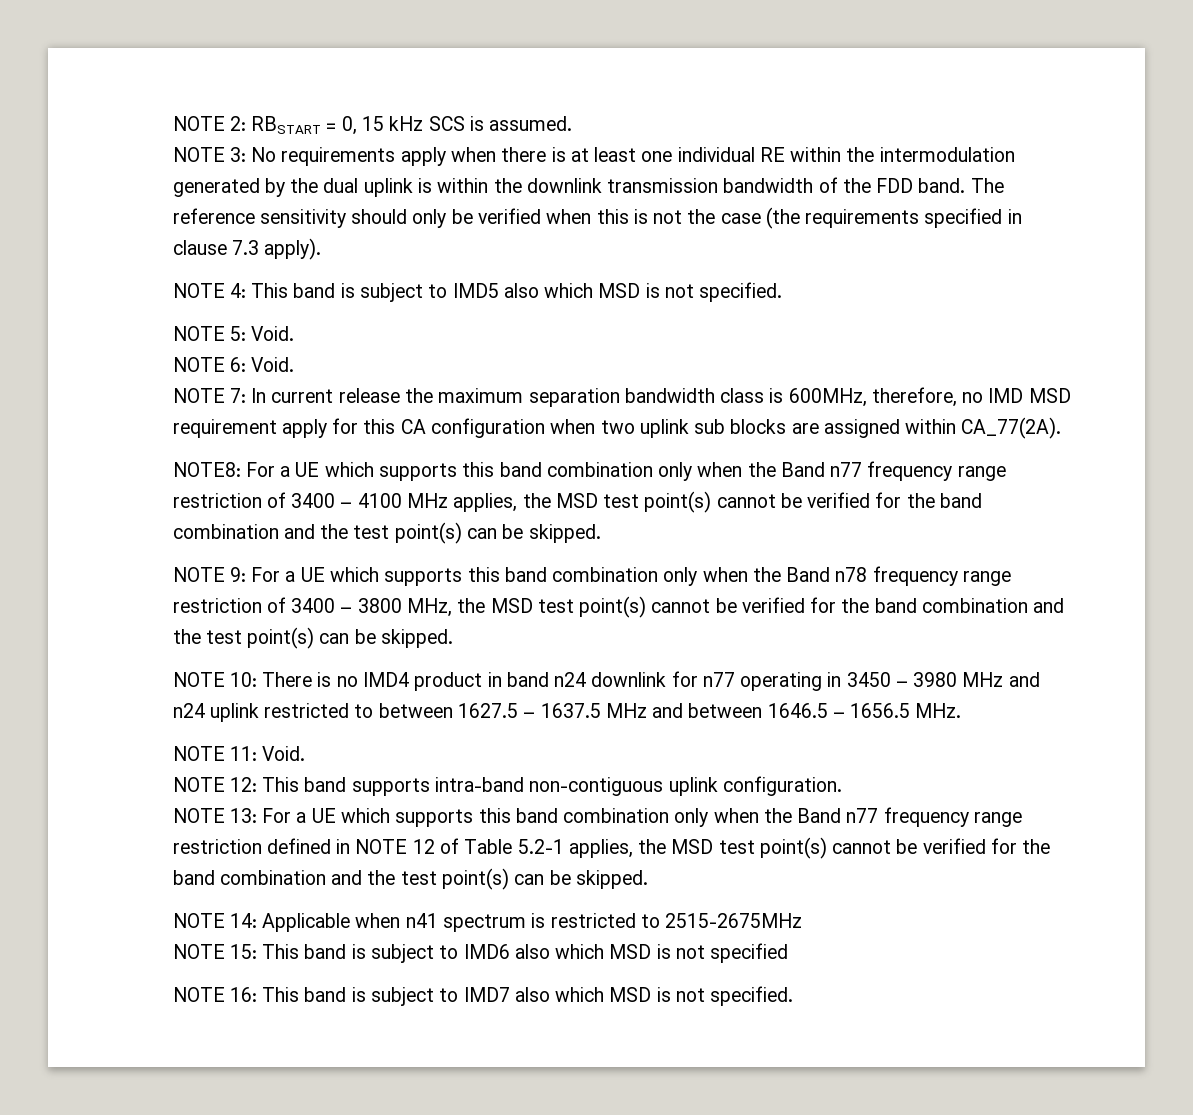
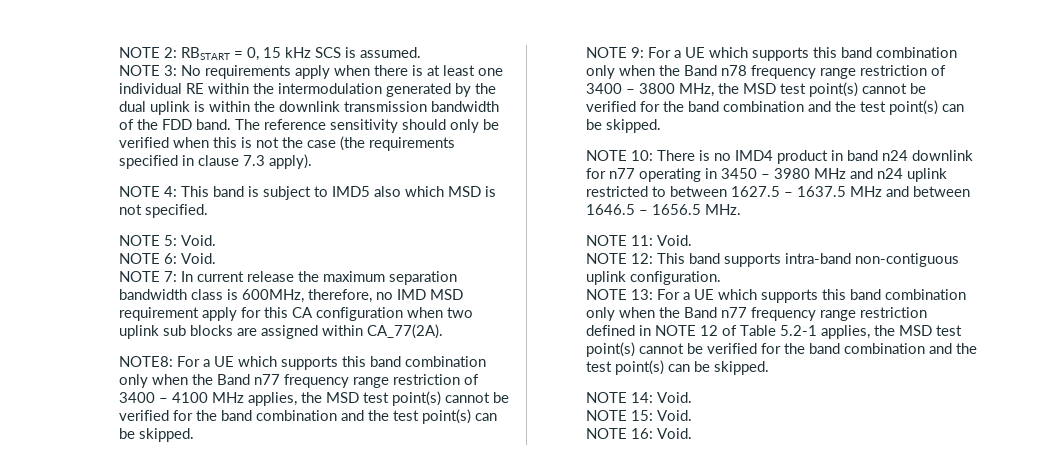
- NOTE 14: Applicable when n41 spectrum is restricted to 2515-2675MHz
- NOTE 15: This band is subject to IMD6 also which MSD is not specified
- NOTE 16: This band is subject to IMD7 also which MSD is not specified.
+ NOTE 14: Void.
+ NOTE 15: Void.
+ NOTE 16: Void.

